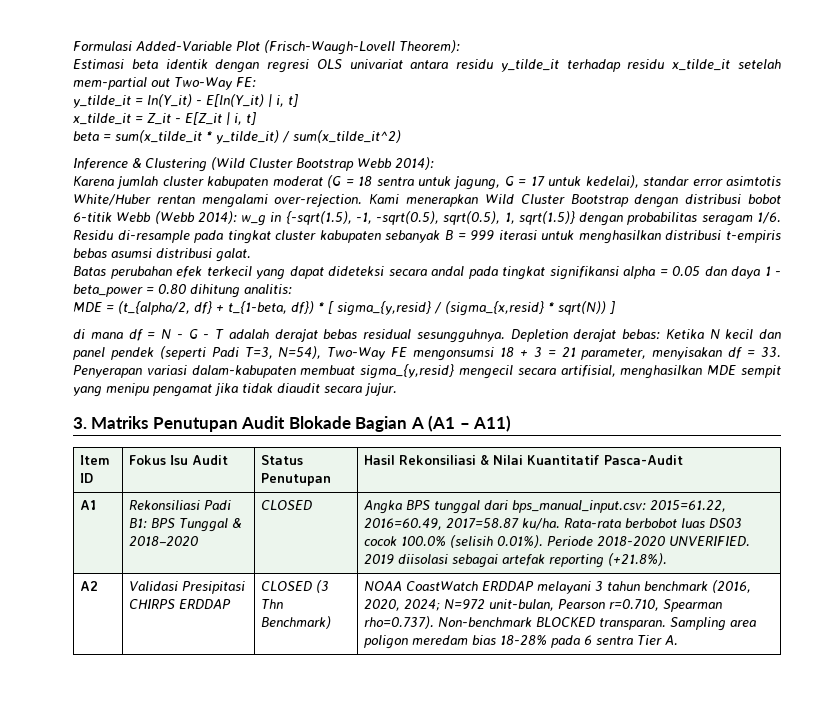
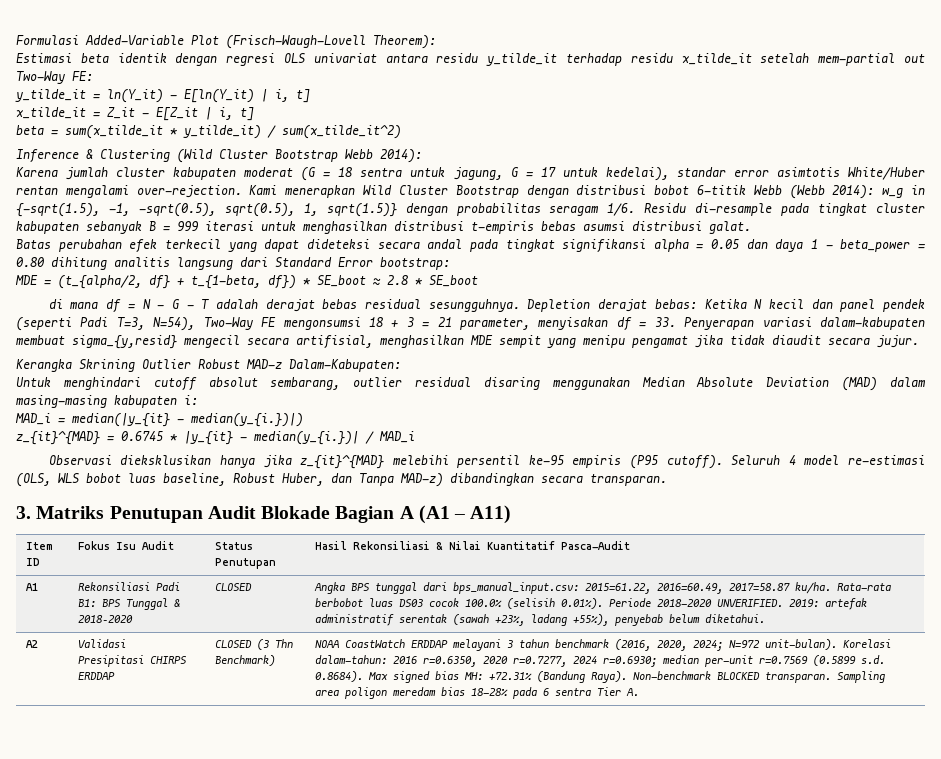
- Batas perubahan efek terkecil yang dapat dideteksi secara andal pada tingkat signifikansi alpha = 0.05 dan daya 1 - beta_power = 0.80 dihitung analitis:
+ Batas perubahan efek terkecil yang dapat dideteksi secara andal pada tingkat signifikansi alpha = 0.05 dan daya 1 - beta_power = 0.80 dihitung analitis langsung dari Standard Error bootstrap:
- MDE = (t_{alpha/2, df} + t_{1-beta, df}) * [ sigma_{y,resid} / (sigma_{x,resid} * sqrt(N)) ]
+ MDE = (t_{alpha/2, df} + t_{1-beta, df}) * SE_boot ≈ 2.8 * SE_boot
+ Kerangka Skrining Outlier Robust MAD-z Dalam-Kabupaten:
+ Untuk menghindari cutoff absolut sembarang, outlier residual disaring menggunakan Median Absolute Deviation (MAD) dalam masing-masing kabupaten i:
+ MAD_i = median(|y_{it} - median(y_{i.})|)
+ z_{it}^{MAD} = 0.6745 * |y_{it} - median(y_{i.})| / MAD_i
+ Observasi dieksklusikan hanya jika z_{it}^{MAD} melebihi persentil ke-95 empiris (P95 cutoff). Seluruh 4 model re-estimasi (OLS, WLS bobot luas baseline, Robust Huber, dan Tanpa MAD-z) dibandingkan secara transparan.
- A1 | Rekonsiliasi Padi B1: BPS Tunggal & 2018–2020 | CLOSED | Angka BPS tunggal dari bps_manual_input.csv: 2015=61.22, 2016=60.49, 2017=58.87 ku/ha. Rata-rata berbobot luas DS03 cocok 100.0% (selisih 0.01%). Periode 2018-2020 UNVERIFIED. 2019 diisolasi sebagai artefak reporting (+21.8%).
+ A1 | Rekonsiliasi Padi B1: BPS Tunggal & 2018–2020 | CLOSED | Angka BPS tunggal dari bps_manual_input.csv: 2015=61.22, 2016=60.49, 2017=58.87 ku/ha. Rata-rata berbobot luas DS03 cocok 100.0% (selisih 0.01%). Periode 2018-2020 UNVERIFIED. 2019: artefak administratif serentak (sawah +23%, ladang +55%), penyebab belum diketahui.
- NOAA CoastWatch ERDDAP melayani 3 tahun benchmark (2016, 2020, 2024; N=972 unit-bulan, Pearson r=0.710, Spearman rho=0.737). Non-benchmark BLOCKED transparan.
+ NOAA CoastWatch ERDDAP melayani 3 tahun benchmark (2016, 2020, 2024; N=972 unit-bulan). Korelasi dalam-tahun: 2016 r=0.6350, 2020 r=0.7277, 2024 r=0.6930; median per-unit r=0.7569 (0.5899 s.d. 0.8684). Max signed bias MH: +72.31% (Bandung Raya). Non-benchmark BLOCKED transparan.

